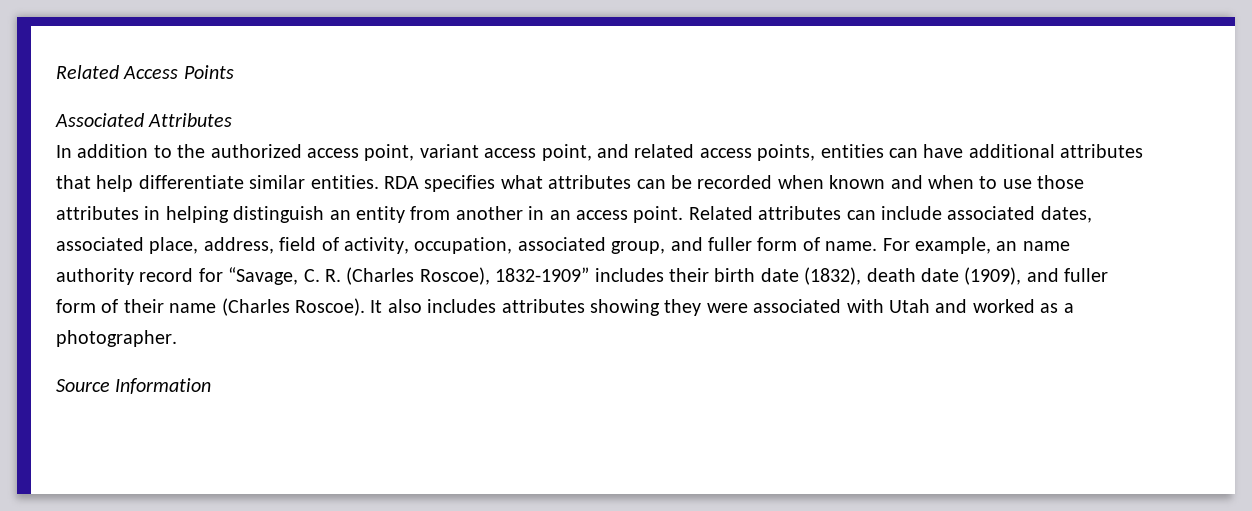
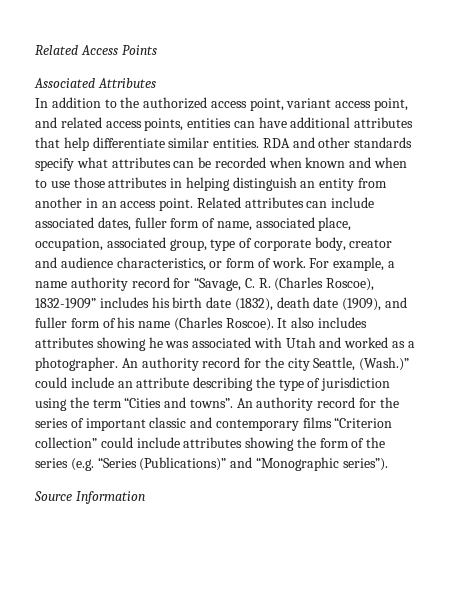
- RDA specifies what attributes can be recorded when known and when to use those attributes in helping distinguish an entity from another in an access point.
+ RDA and other standards specify what attributes can be recorded when known and when to use those attributes in helping distinguish an entity from another in an access point.
- Related attributes can include associated dates, associated place, address, field of activity, occupation, associated group, and fuller form of name.
+ Related attributes can include associated dates, fuller form of name, associated place, occupation, associated group, type of corporate body, creator and audience characteristics, or form of work.
- For example, an name authority record for “Savage, C. R. (Charles Roscoe), 1832-1909” includes their birth date (1832), death date (1909), and fuller form of their name (Charles Roscoe).
+ For example, a name authority record for “Savage, C. R. (Charles Roscoe), 1832-1909” includes his birth date (1832), death date (1909), and fuller form of his name (Charles Roscoe).
- It also includes attributes showing they were associated with Utah and worked as a photographer.
+ It also includes attributes showing he was associated with Utah and worked as a photographer. An authority record for the city Seattle, (Wash.)” could include an attribute describing the type of jurisdiction using the term “Cities and towns”. An authority record for the series of important classic and contemporary films “Criterion collection” could include attributes showing the form of the series (e.g. “Series (Publications)” and “Monographic series”).

